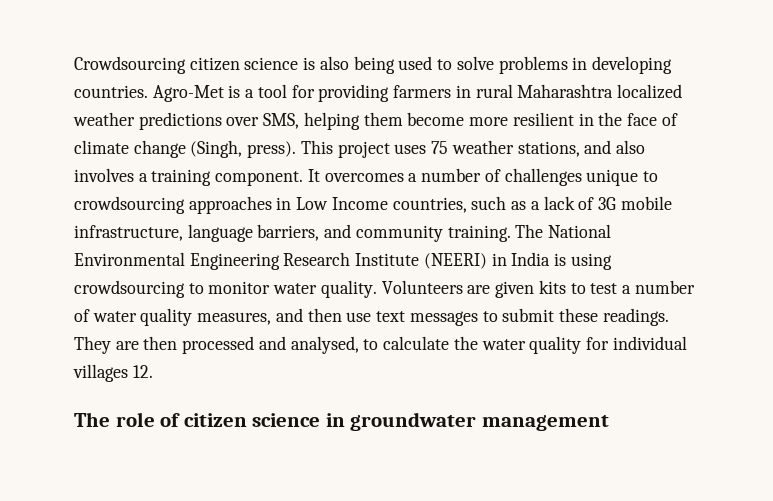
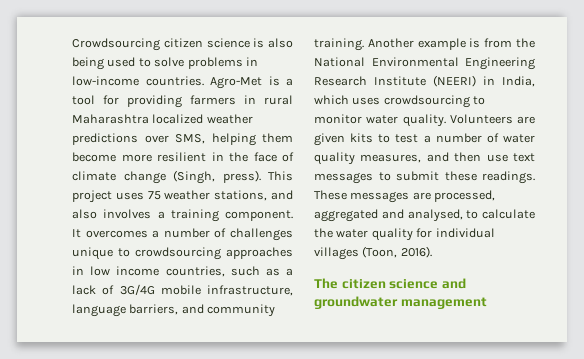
- Crowdsourcing citizen science is also being used to solve problems in developing countries.
+ Crowdsourcing citizen science is also being used to solve problems in low-income countries.
- It overcomes a number of challenges unique to crowdsourcing approaches in Low Income countries, such as a lack of 3G mobile infrastructure, language barriers, and community training.
+ It overcomes a number of challenges unique to crowdsourcing approaches in low income countries, such as a lack of 3G/4G mobile infrastructure, language barriers, and community training.
- The National Environmental Engineering Research Institute (NEERI) in India is using crowdsourcing to monitor water quality.
+ Another example is from the National Environmental Engineering Research Institute (NEERI) in India, which uses crowdsourcing to monitor water quality.
- They are then processed and analysed, to calculate the water quality for individual villages 12.
- The role of citizen science in groundwater management
+ These messages are processed, aggregated and analysed, to calculate the water quality for individual villages (Toon, 2016).
+ The citizen science and groundwater management

